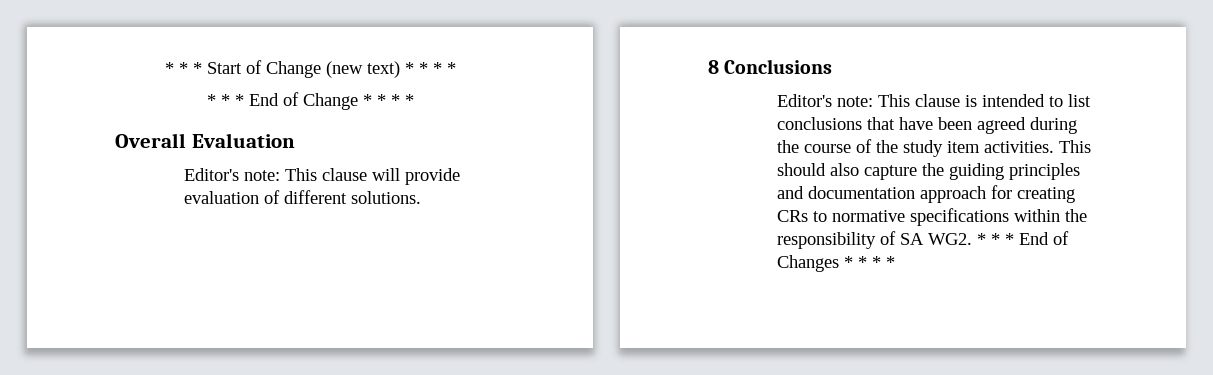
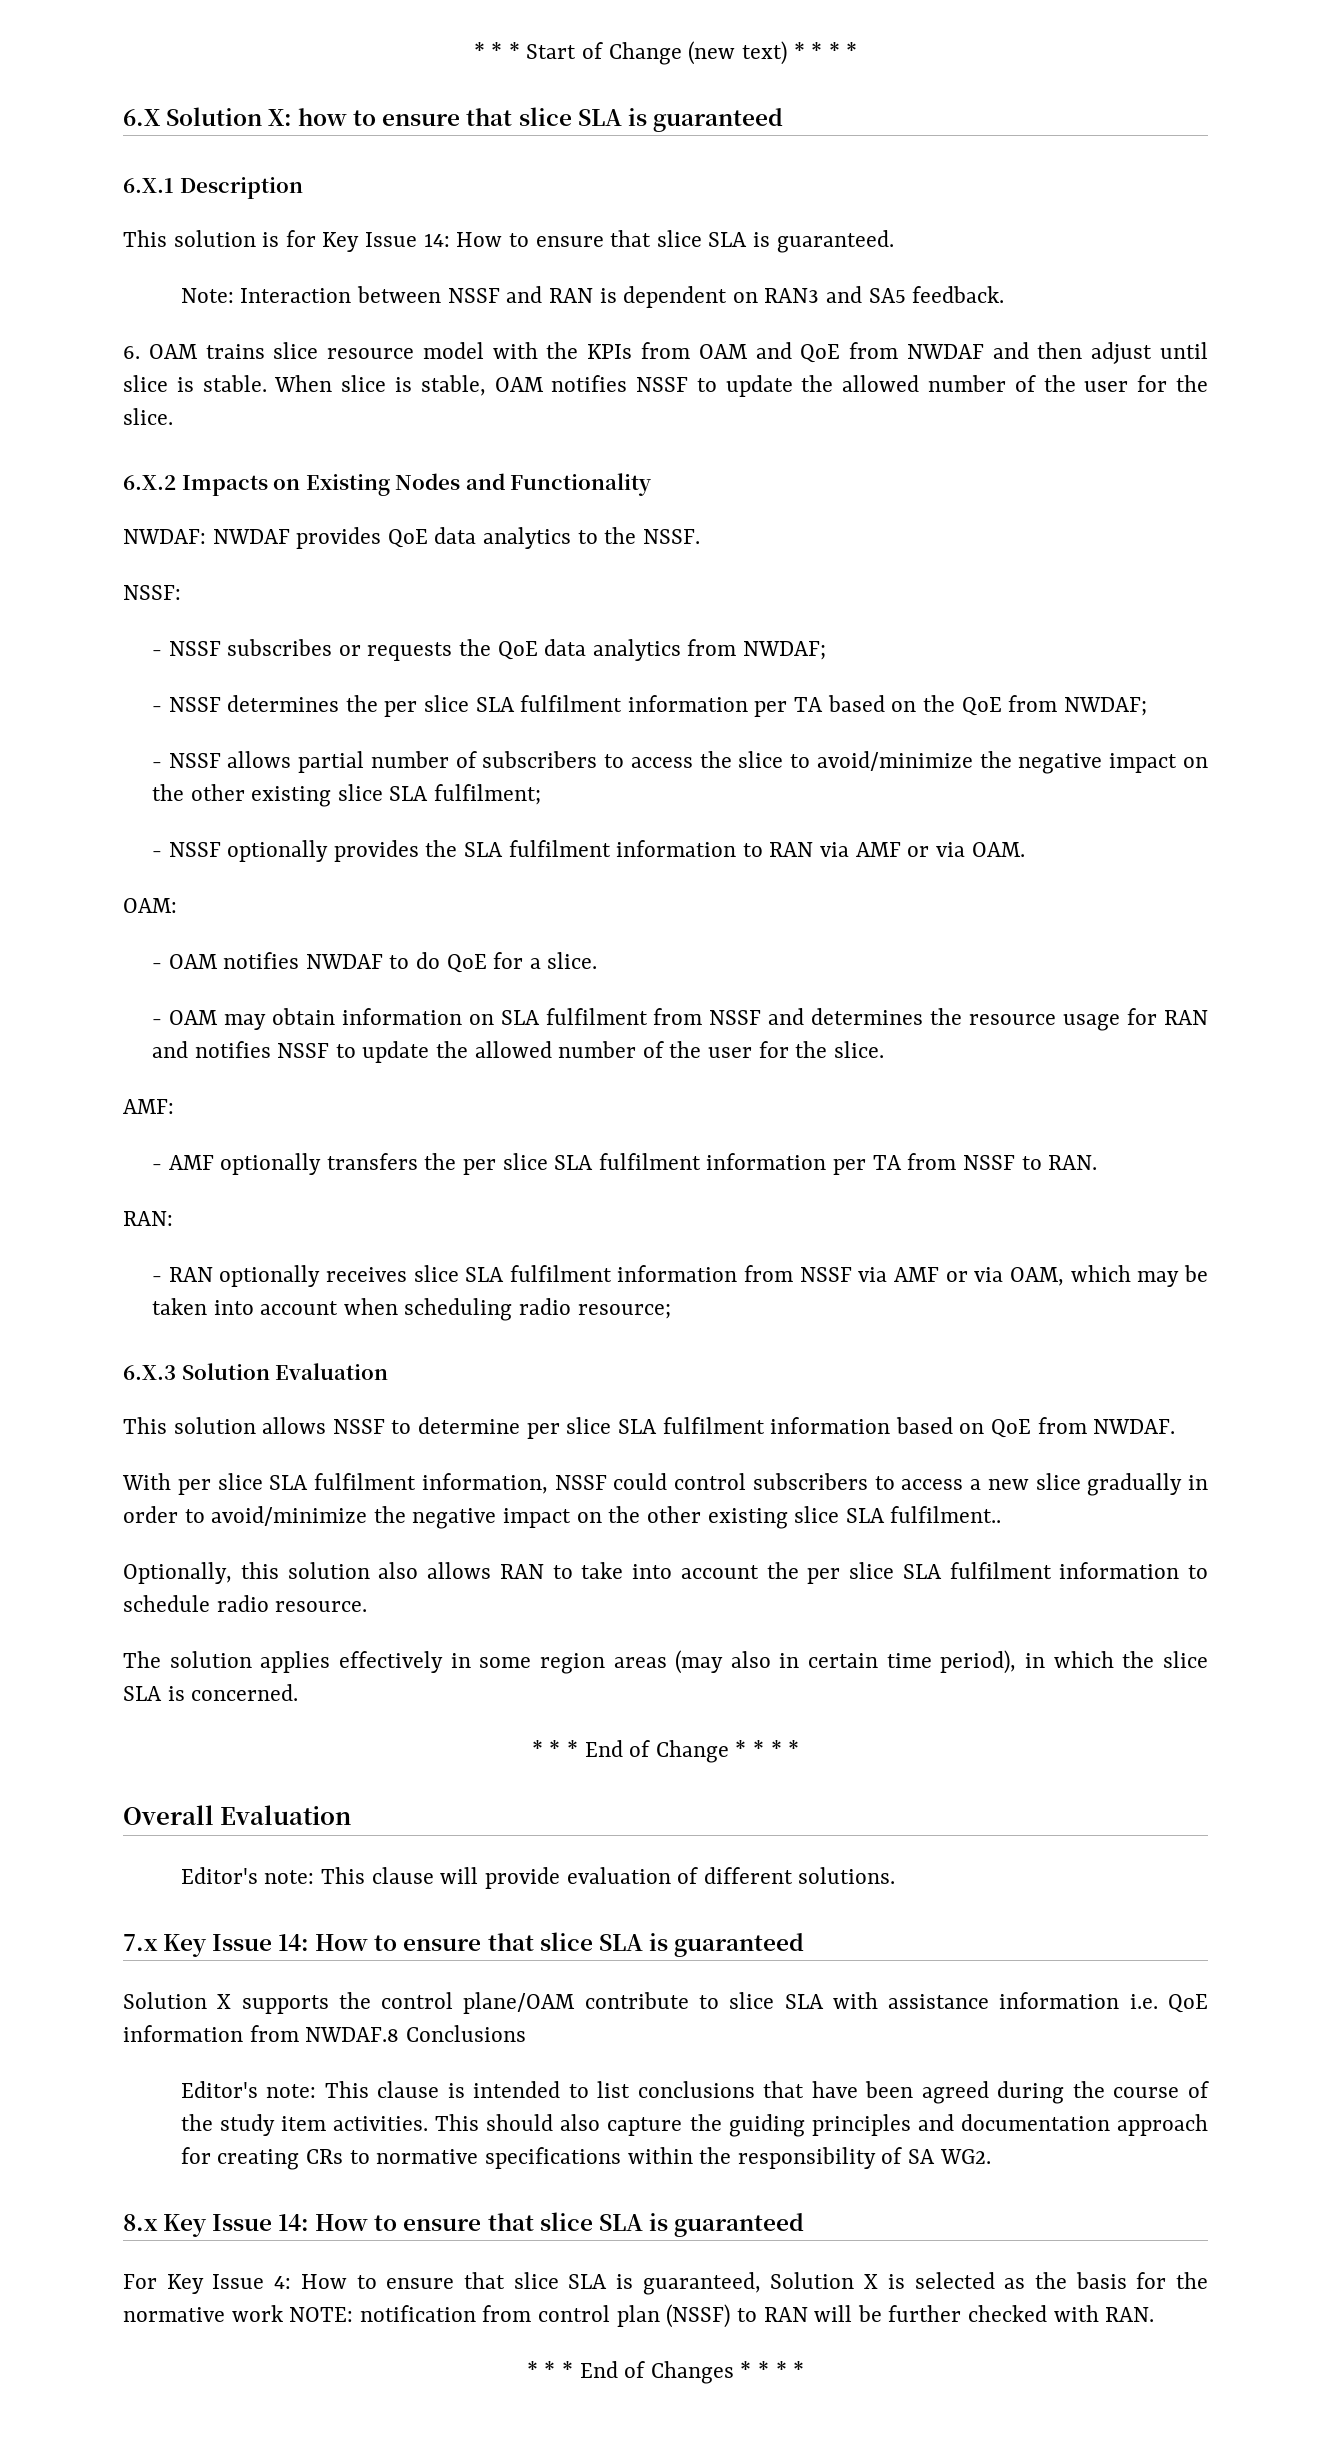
+ 6.X Solution X: how to ensure that slice SLA is guaranteed
+ 6.X.1 Description
+ This solution is for Key Issue 14: How to ensure that slice SLA is guaranteed.
+ Note: Interaction between NSSF and RAN is dependent on RAN3 and SA5 feedback.
+ 6. OAM trains slice resource model with the KPIs from OAM and QoE from NWDAF and then adjust until slice is stable. When slice is stable, OAM notifies NSSF to update the allowed number of the user for the slice.
+ 6.X.2 Impacts on Existing Nodes and Functionality
+ NWDAF: NWDAF provides QoE data analytics to the NSSF.
+ NSSF:
+ - NSSF subscribes or requests the QoE data analytics from NWDAF;
+ - NSSF determines the per slice SLA fulfilment information per TA based on the QoE from NWDAF;
+ - NSSF allows partial number of subscribers to access the slice to avoid/minimize the negative impact on the other existing slice SLA fulfilment;
+ - NSSF optionally provides the SLA fulfilment information to RAN via AMF or via OAM.
+ OAM:
+ - OAM notifies NWDAF to do QoE for a slice.
+ - OAM may obtain information on SLA fulfilment from NSSF and determines the resource usage for RAN and notifies NSSF to update the allowed number of the user for the slice.
+ AMF:
+ - AMF optionally transfers the per slice SLA fulfilment information per TA from NSSF to RAN.
+ RAN:
+ - RAN optionally receives slice SLA fulfilment information from NSSF via AMF or via OAM, which may be taken into account when scheduling radio resource;
+ 6.X.3 Solution Evaluation
+ This solution allows NSSF to determine per slice SLA fulfilment information based on QoE from NWDAF.
+ With per slice SLA fulfilment information, NSSF could control subscribers to access a new slice gradually in order to avoid/minimize the negative impact on the other existing slice SLA fulfilment..
+ Optionally, this solution also allows RAN to take into account the per slice SLA fulfilment information to schedule radio resource.
+ The solution applies effectively in some region areas (may also in certain time period), in which the slice SLA is concerned.
- 8 Conclusions
+ 7.x Key Issue 14: How to ensure that slice SLA is guaranteed
+ Solution X supports the control plane/OAM contribute to slice SLA with assistance information i.e. QoE information from NWDAF.8 Conclusions
- This should also capture the guiding principles and documentation approach for creating CRs to normative specifications within the responsibility of SA WG2. * * * End of Changes * * * *
+ This should also capture the guiding principles and documentation approach for creating CRs to normative specifications within the responsibility of SA WG2.
+ 8.x Key Issue 14: How to ensure that slice SLA is guaranteed
+ For Key Issue 4: How to ensure that slice SLA is guaranteed, Solution X is selected as the basis for the normative work NOTE: notification from control plan (NSSF) to RAN will be further checked with RAN.
+ * * * End of Changes * * * *

